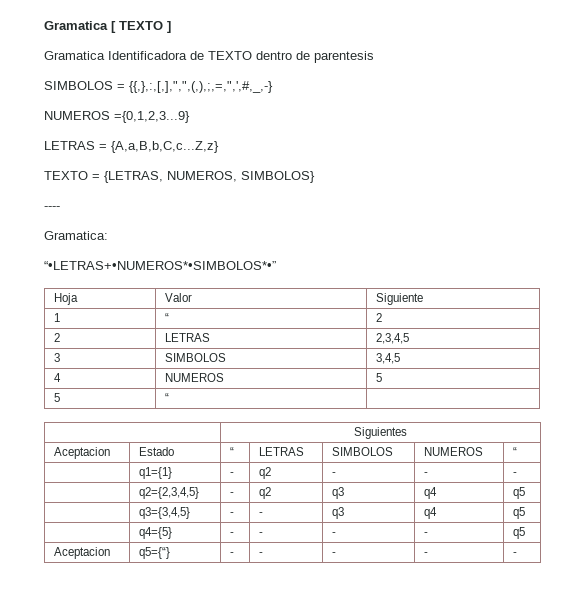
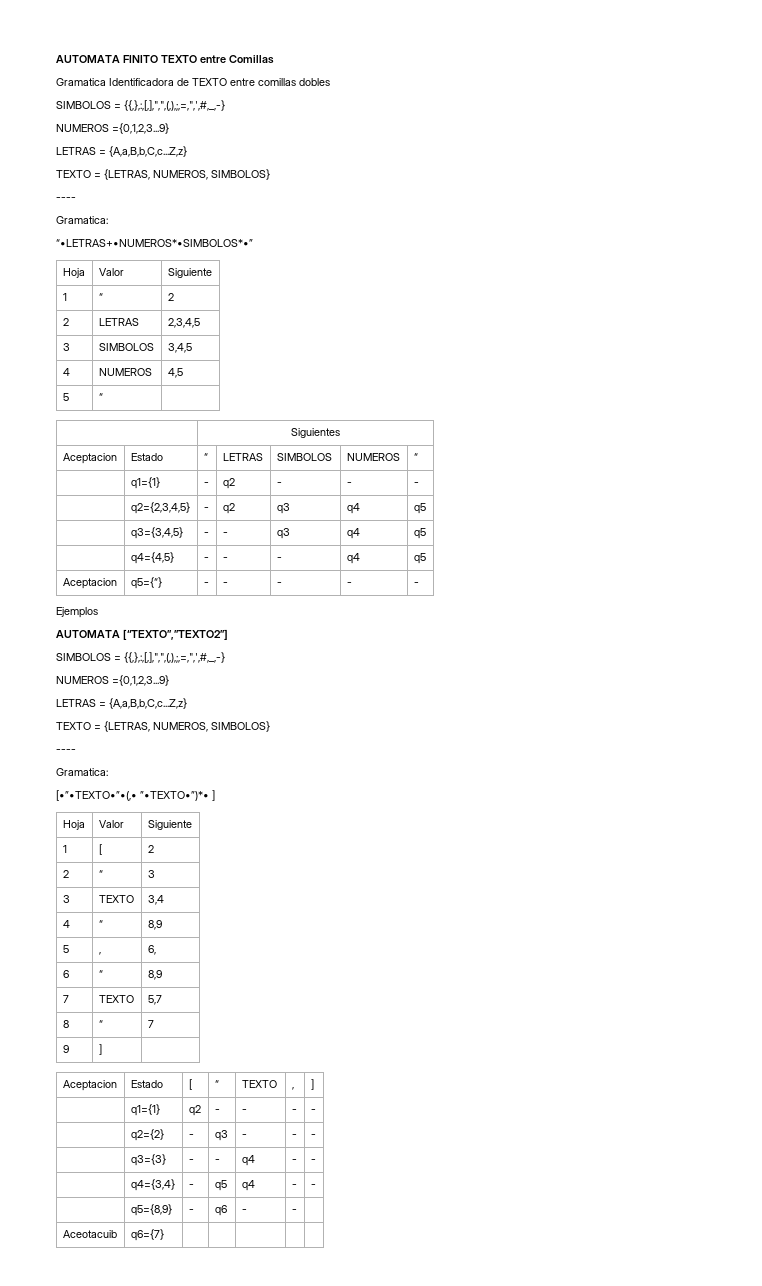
- Gramatica [ TEXTO ]
+ AUTOMATA FINITO TEXTO entre Comillas
- Gramatica Identificadora de TEXTO dentro de parentesis
+ Gramatica Identificadora de TEXTO entre comillas dobles
- 4 | NUMEROS | 5
+ 4 | NUMEROS | 4,5
- | q4={5} | - | - | - | - | q5
+ | q4={4,5} | - | - | - | q4 | q5
+ Ejemplos
+ AUTOMATA [“TEXTO”,”TEXTO2”]
+ SIMBOLOS = {{,},:,[,],",",(,),;,=,",',#,_,-}
+ NUMEROS ={0,1,2,3...9}
+ LETRAS = {A,a,B,b,C,c...Z,z}
+ TEXTO = {LETRAS, NUMEROS, SIMBOLOS}
+ ----
+ Gramatica:
+ [•”•TEXTO•”•(,• ”•TEXTO•”)*• ]
+ Hoja | Valor | Siguiente
+ 1 | [ | 2
+ 2 | “ | 3
+ 3 | TEXTO | 3,4
+ 4 | “ | 8,9
+ 5 | , | 6,
+ 6 | “ | 8,9
+ 7 | TEXTO | 5,7
+ 8 | “ | 7
+ 9 | ] |
+ Aceptacion | Estado | [ | “ | TEXTO | , | ]
+ | q1={1} | q2 | - | - | - | -
+ | q2={2} | - | q3 | - | - | -
+ | q3={3} | - | - | q4 | - | -
+ | q4={3,4} | - | q5 | q4 | - | -
+ | q5={8,9} | - | q6 | - | - |
+ Aceotacuib | q6={7} | | | | |

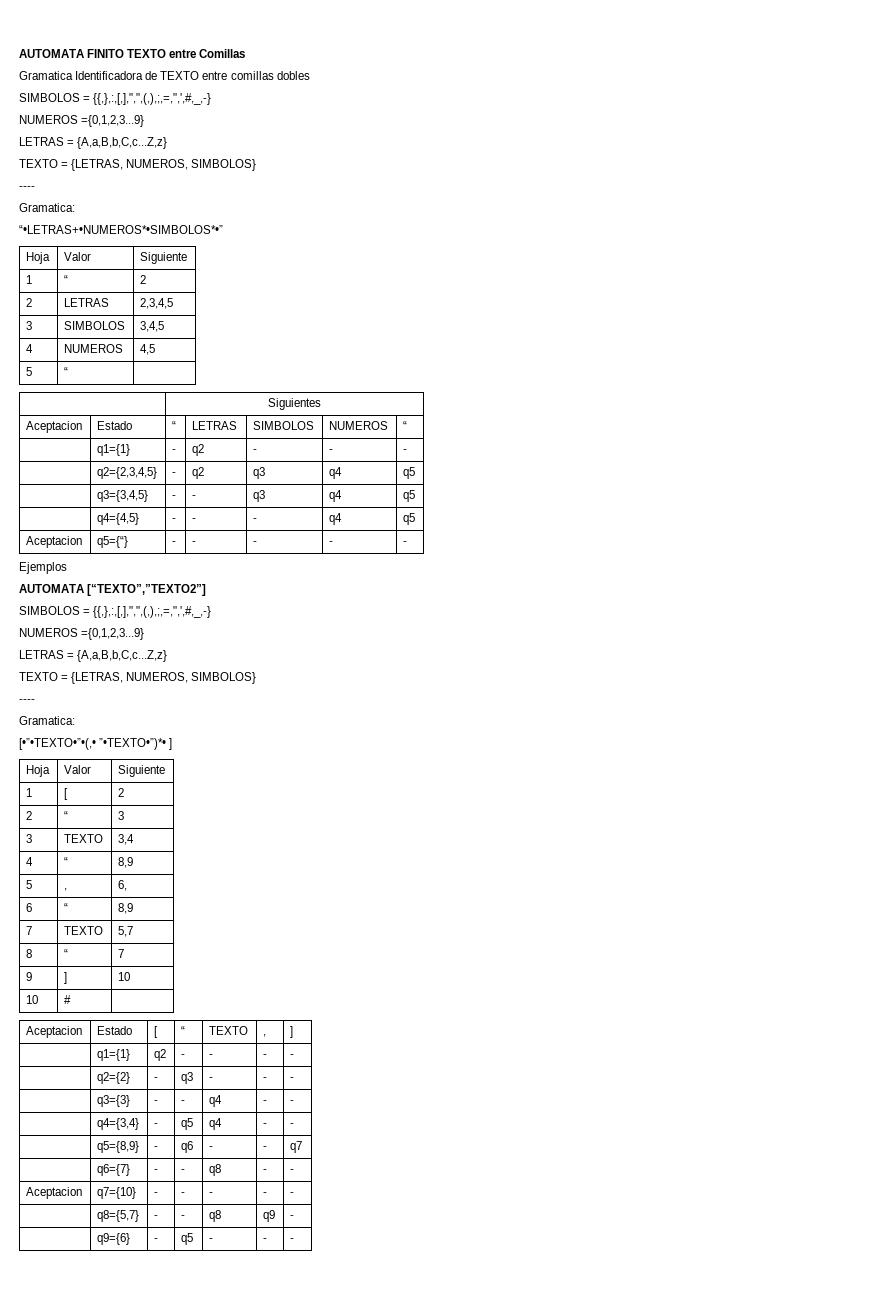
- 9 | ] |
+ 9 | ] | 10
+ 10 | # |
- | q5={8,9} | - | q6 | - | - |
- Aceotacuib | q6={7} | | | | |
+ | q5={8,9} | - | q6 | - | - | q7
+ | q6={7} | - | - | q8 | - | -
+ Aceptacion | q7={10} | - | - | - | - | -
+ | q8={5,7} | - | - | q8 | q9 | -
+ | q9={6} | - | q5 | - | - | -

